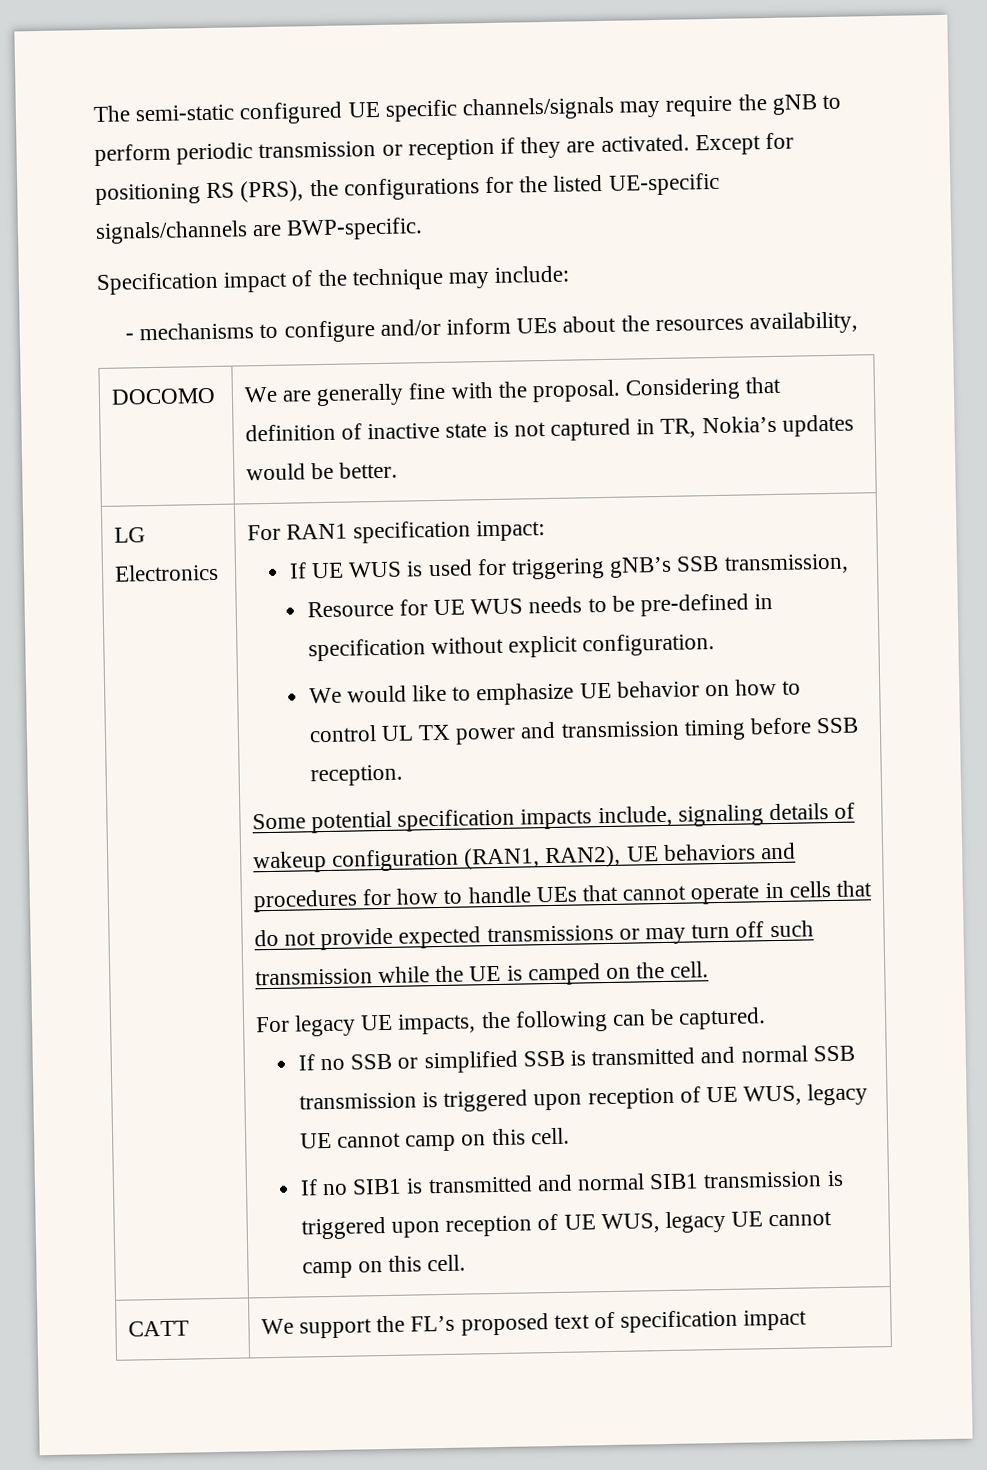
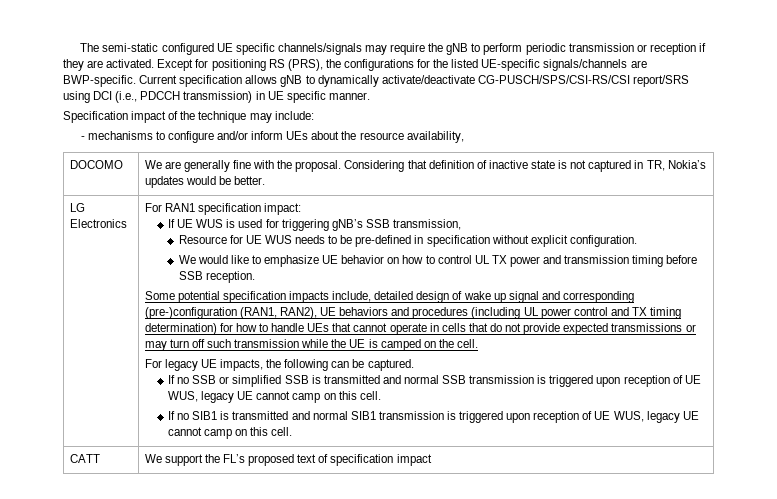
+ Current specification allows gNB to dynamically activate/deactivate CG-PUSCH/SPS/CSI-RS/CSI report/SRS using DCI (i.e., PDCCH transmission) in UE specific manner.
- - mechanisms to configure and/or inform UEs about the resources availability,
+ - mechanisms to configure and/or inform UEs about the resource availability,
- Some potential specification impacts include, signaling details of wakeup configuration (RAN1, RAN2), UE behaviors and procedures for how to handle UEs that cannot operate in cells that do not provide expected transmissions or may turn off such transmission while the UE is camped on the cell.
+ Some potential specification impacts include, detailed design of wake up signal and corresponding (pre-)configuration (RAN1, RAN2), UE behaviors and procedures (including UL power control and TX timing determination) for how to handle UEs that cannot operate in cells that do not provide expected transmissions or may turn off such transmission while the UE is camped on the cell.

